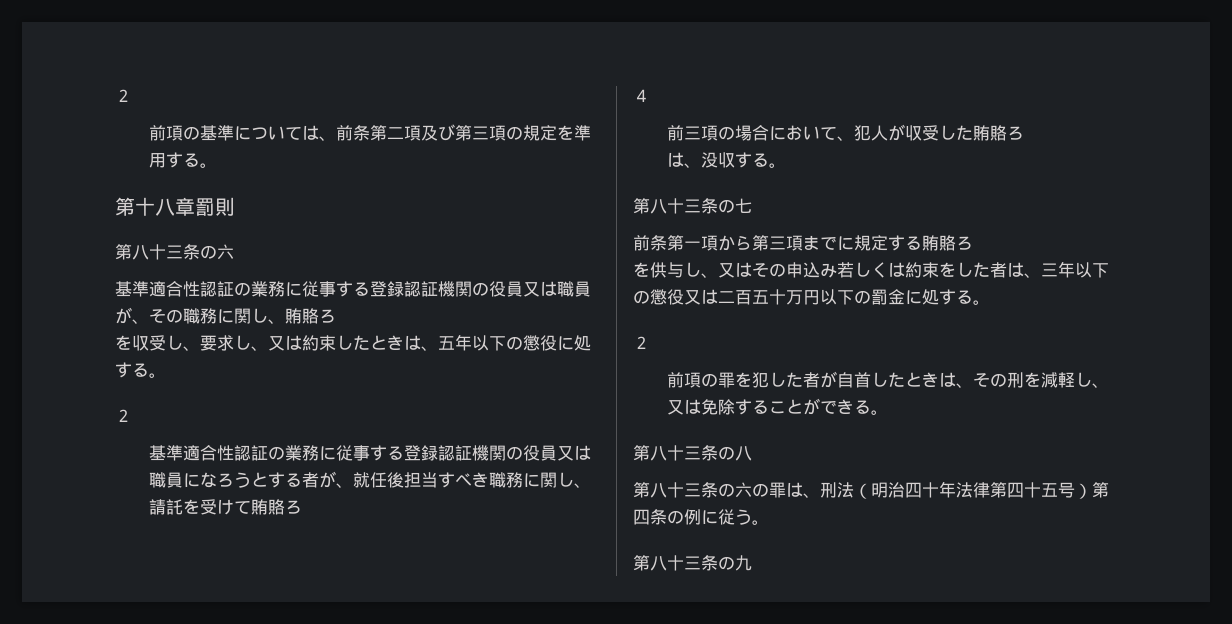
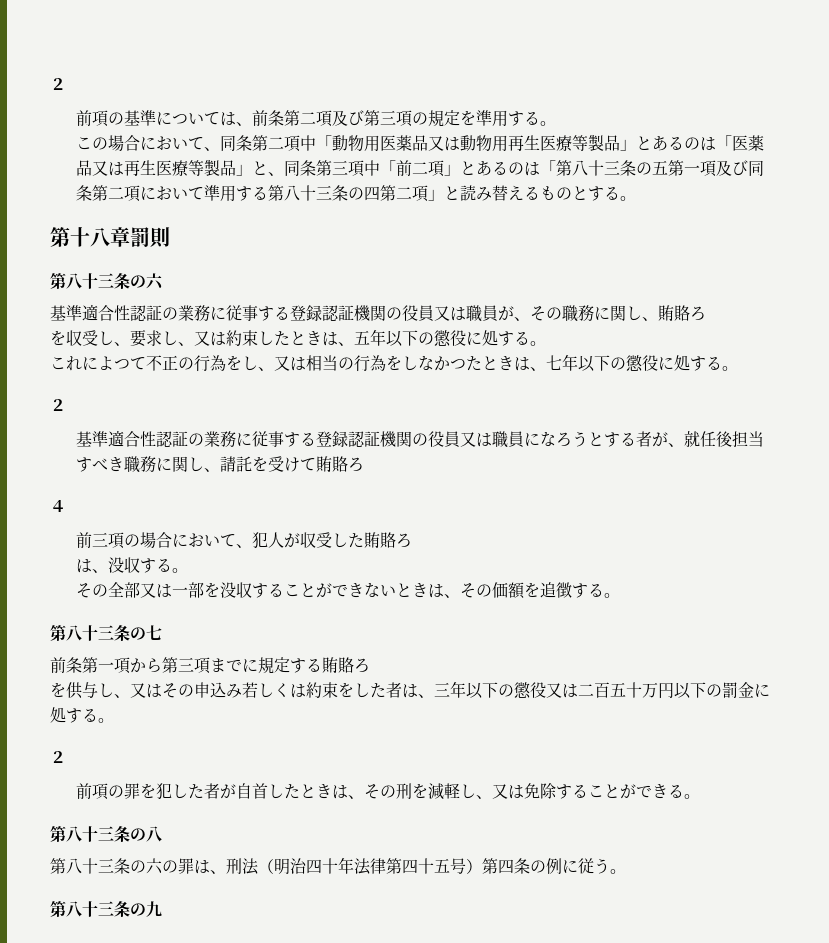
+ この場合において、同条第二項中「動物用医薬品又は動物用再生医療等製品」とあるのは「医薬品又は再生医療等製品」と、同条第三項中「前二項」とあるのは「第八十三条の五第一項及び同条第二項において準用する第八十三条の四第二項」と読み替えるものとする。
+ これによつて不正の行為をし、又は相当の行為をしなかつたときは、七年以下の懲役に処する。
+ その全部又は一部を没収することができないときは、その価額を追徴する。

